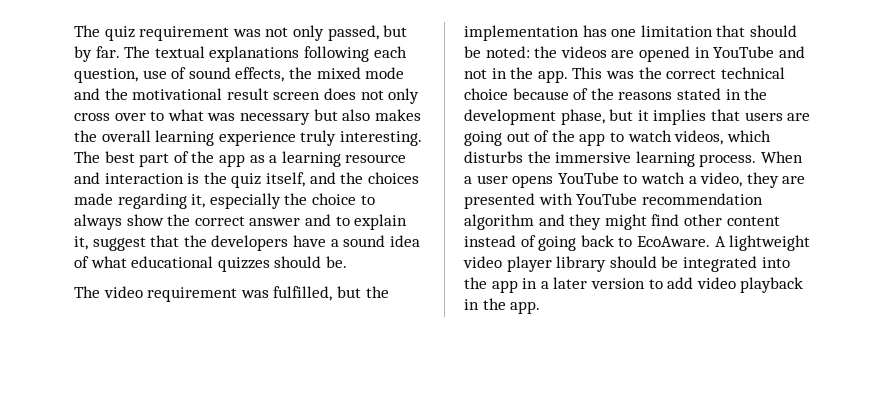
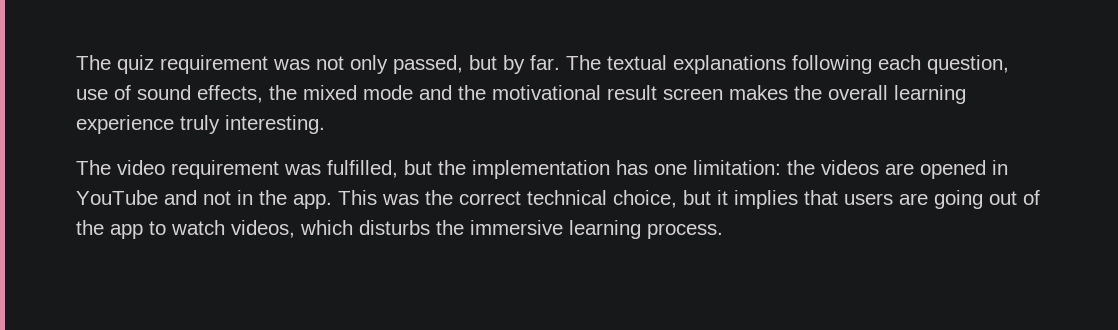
- The textual explanations following each question, use of sound effects, the mixed mode and the motivational result screen does not only cross over to what was necessary but also makes the overall learning experience truly interesting. The best part of the app as a learning resource and interaction is the quiz itself, and the choices made regarding it, especially the choice to always show the correct answer and to explain it, suggest that the developers have a sound idea of what educational quizzes should be.
+ The textual explanations following each question, use of sound effects, the mixed mode and the motivational result screen makes the overall learning experience truly interesting.
- The video requirement was fulfilled, but the implementation has one limitation that should be noted: the videos are opened in YouTube and not in the app.
+ The video requirement was fulfilled, but the implementation has one limitation: the videos are opened in YouTube and not in the app.
- This was the correct technical choice because of the reasons stated in the development phase, but it implies that users are going out of the app to watch videos, which disturbs the immersive learning process. When a user opens YouTube to watch a video, they are presented with YouTube recommendation algorithm and they might find other content instead of going back to EcoAware. A lightweight video player library should be integrated into the app in a later version to add video playback in the app.
+ This was the correct technical choice, but it implies that users are going out of the app to watch videos, which disturbs the immersive learning process.

